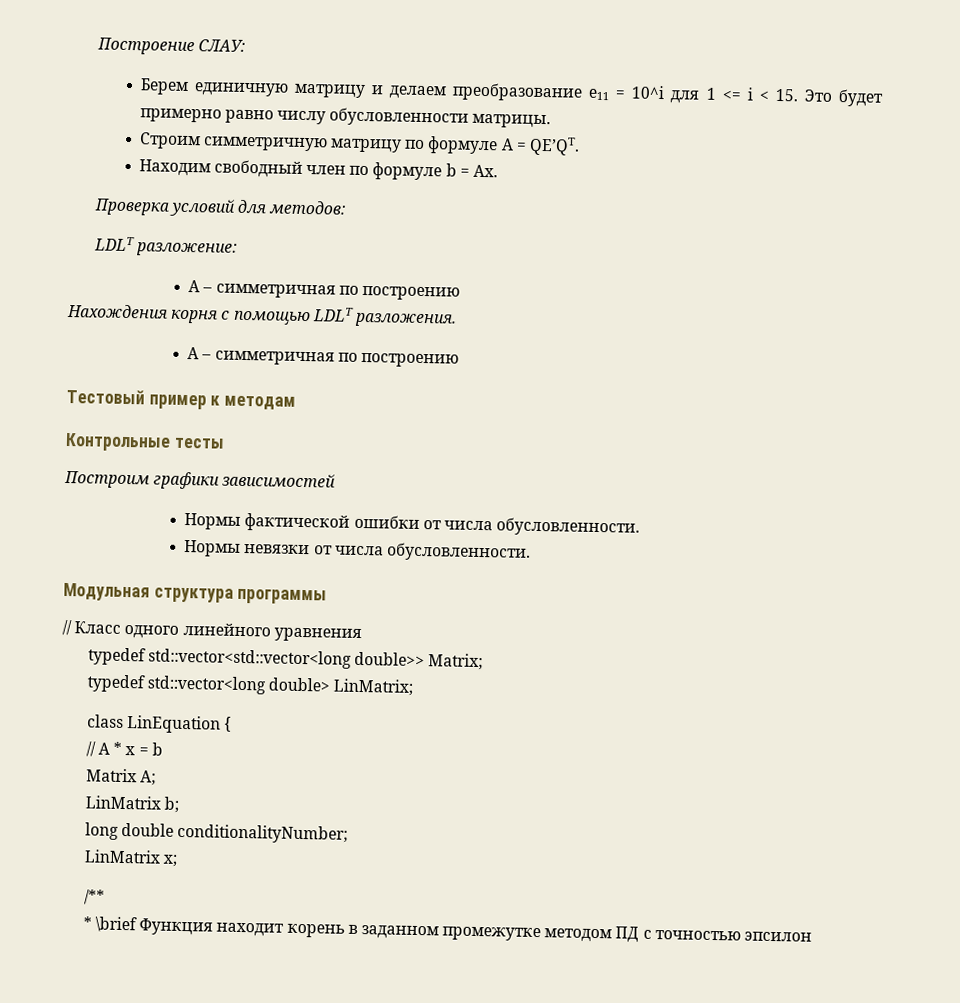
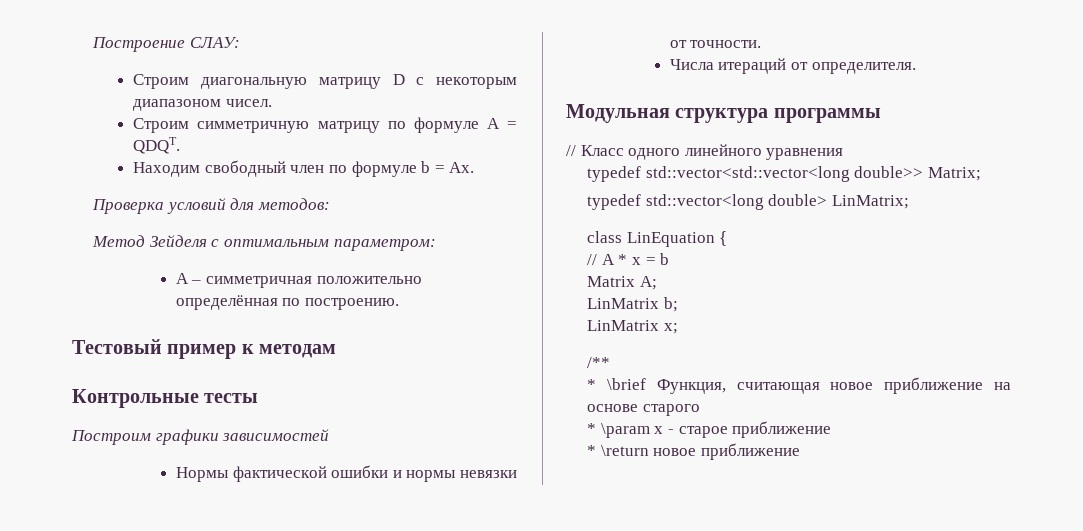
- Берем единичную матрицу и делаем преобразование e11 = 10^i для 1 <= i < 15. Это будет примерно равно числу обусловленности матрицы.
+ Строим диагональную матрицу D с некоторым диапазоном чисел.
- Строим симметричную матрицу по формуле A = QE’QT.
+ Строим симметричную матрицу по формуле A = QDQT.
- LDLT разложение:
- А – симметричная по построению
- Нахождения корня с помощью LDLT разложения.
- А – симметричная по построению
+ Метод Зейделя с оптимальным параметром:
+ А – симметричная положительно определённая по построению.
- Нормы фактической ошибки от числа обусловленности.
- Нормы невязки от числа обусловленности.
+ Нормы фактической ошибки и нормы невязки от точности.
+ Числа итераций от определителя.
- long double conditionalityNumber;
- * \brief Функция находит корень в заданном промежутке методом ПД с точностью эпсилон
+ * \brief Функция, считающая новое приближение на основе старого
+ * \param x - старое приближение
+ * \return новое приближение

